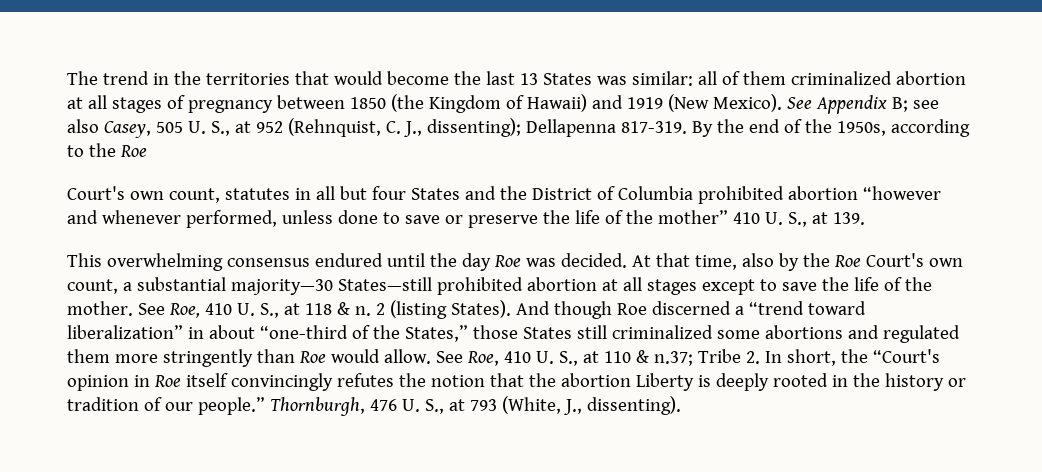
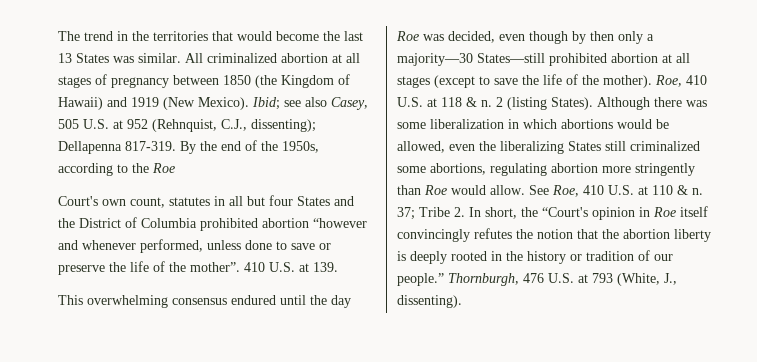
- The trend in the territories that would become the last 13 States was similar: all of them criminalized abortion at all stages of pregnancy between 1850 (the Kingdom of Hawaii) and 1919 (New Mexico).
+ The trend in the territories that would become the last 13 States was similar. All criminalized abortion at all stages of pregnancy between 1850 (the Kingdom of Hawaii) and 1919 (New Mexico).
- See Appendix B; see also Casey, 505 U. S., at 952 (Rehnquist, C. J., dissenting); Dellapenna 817-319.
+ Ibid; see also Casey, 505 U.S. at 952 (Rehnquist, C.J., dissenting); Dellapenna 817-319.
- Court's own count, statutes in all but four States and the District of Columbia prohibited abortion “however and whenever performed, unless done to save or preserve the life of the mother” 410 U. S., at 139.
+ Court's own count, statutes in all but four States and the District of Columbia prohibited abortion “however and whenever performed, unless done to save or preserve the life of the mother”. 410 U.S. at 139.
- This overwhelming consensus endured until the day Roe was decided. At that time, also by the Roe Court's own count, a substantial majority—30 States—still prohibited abortion at all stages except to save the life of the mother. See Roe, 410 U. S., at 118 & n.
+ This overwhelming consensus endured until the day Roe was decided, even though by then only a majority—30 States—still prohibited abortion at all stages (except to save the life of the mother). Roe, 410 U.S. at 118 & n.
- And though Roe discerned a “trend toward liberalization” in about “one-third of the States,” those States still criminalized some abortions and regulated them more stringently than Roe would allow.
+ Although there was some liberalization in which abortions would be allowed, even the liberalizing States still criminalized some abortions, regulating abortion more stringently than Roe would allow.
- See Roe, 410 U. S., at 110 & n.37; Tribe 2. In short, the “Court's opinion in Roe itself convincingly refutes the notion that the abortion Liberty is deeply rooted in the history or tradition of our people.”
+ See Roe, 410 U.S. at 110 & n. 37; Tribe 2. In short, the “Court's opinion in Roe itself convincingly refutes the notion that the abortion liberty is deeply rooted in the history or tradition of our people.”
- Thornburgh, 476 U. S., at 793 (White, J., dissenting).
+ Thornburgh, 476 U.S. at 793 (White, J., dissenting).

